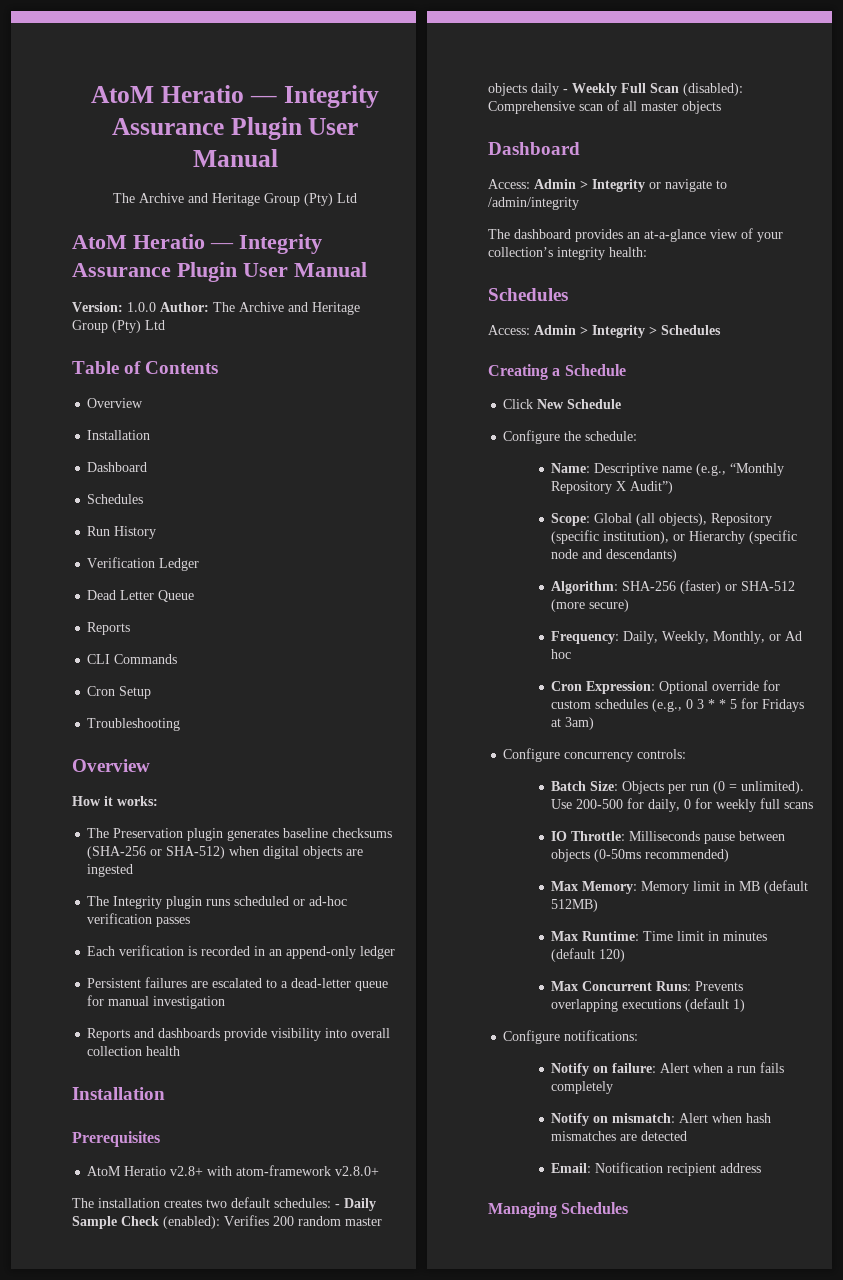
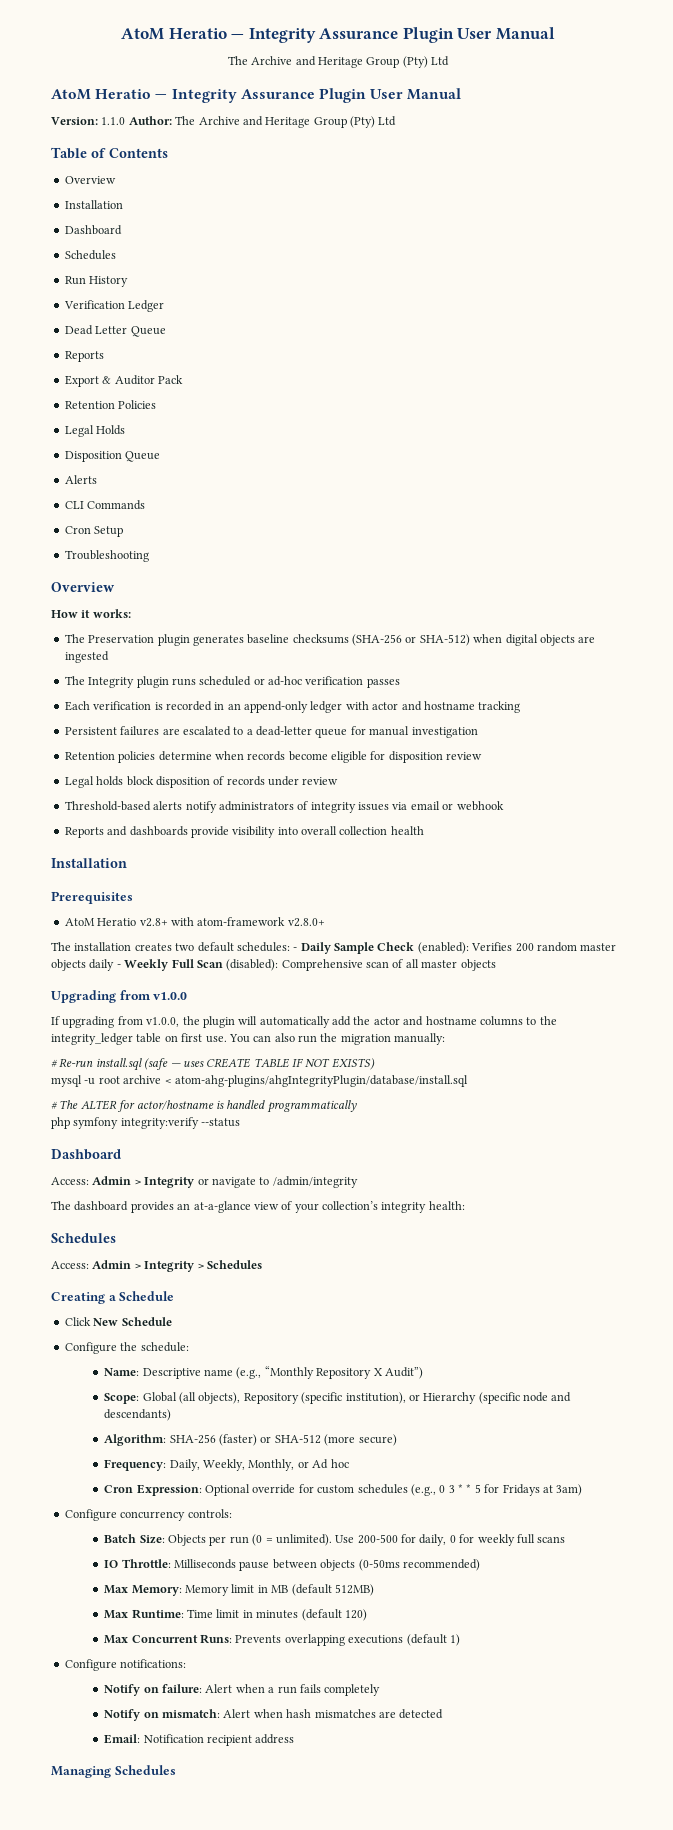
- Version: 1.0.0 Author: The Archive and Heritage Group (Pty) Ltd
+ Version: 1.1.0 Author: The Archive and Heritage Group (Pty) Ltd
+ Export & Auditor Pack
+ Retention Policies
+ Legal Holds
+ Disposition Queue
+ Alerts
- Each verification is recorded in an append-only ledger
+ Each verification is recorded in an append-only ledger with actor and hostname tracking
+ Retention policies determine when records become eligible for disposition review
+ Legal holds block disposition of records under review
+ Threshold-based alerts notify administrators of integrity issues via email or webhook
+ Upgrading from v1.0.0
+ If upgrading from v1.0.0, the plugin will automatically add the actor and hostname columns to the integrity_ledger table on first use. You can also run the migration manually:
+ # Re-run install.sql (safe — uses CREATE TABLE IF NOT EXISTS)
+ mysql -u root archive < atom-ahg-plugins/ahgIntegrityPlugin/database/install.sql
+ # The ALTER for actor/hostname is handled programmatically
+ php symfony integrity:verify --status

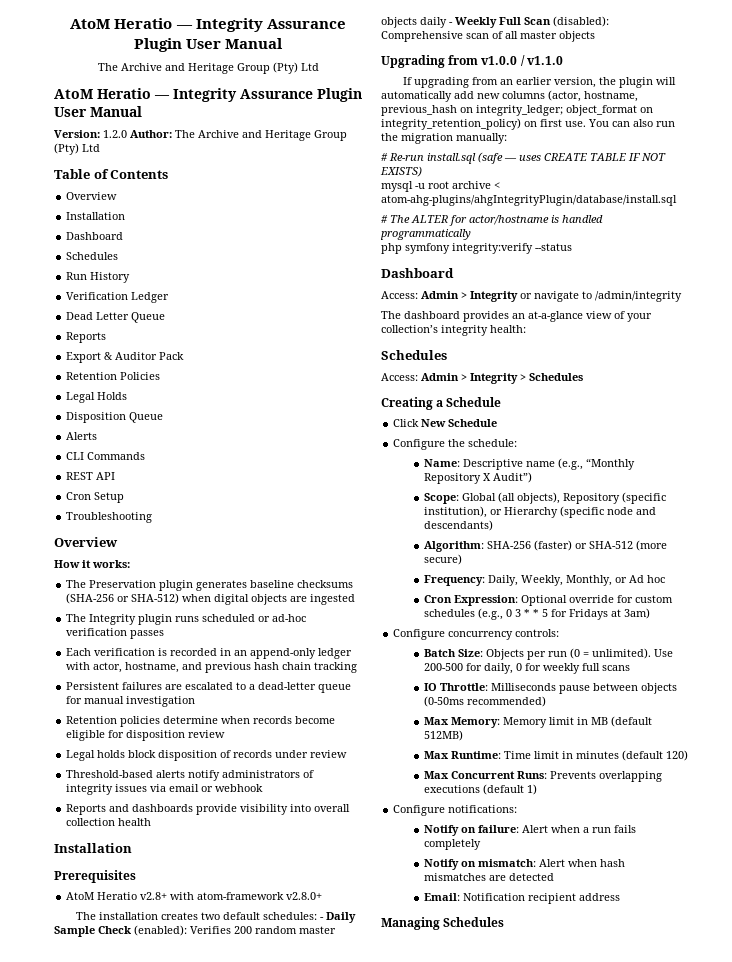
- Version: 1.1.0 Author: The Archive and Heritage Group (Pty) Ltd
+ Version: 1.2.0 Author: The Archive and Heritage Group (Pty) Ltd
+ REST API
- Each verification is recorded in an append-only ledger with actor and hostname tracking
+ Each verification is recorded in an append-only ledger with actor, hostname, and previous hash chain tracking
- Upgrading from v1.0.0
+ Upgrading from v1.0.0 / v1.1.0
- If upgrading from v1.0.0, the plugin will automatically add the actor and hostname columns to the integrity_ledger table on first use.
+ If upgrading from an earlier version, the plugin will automatically add new columns (actor, hostname, previous_hash on integrity_ledger; object_format on integrity_retention_policy) on first use.

